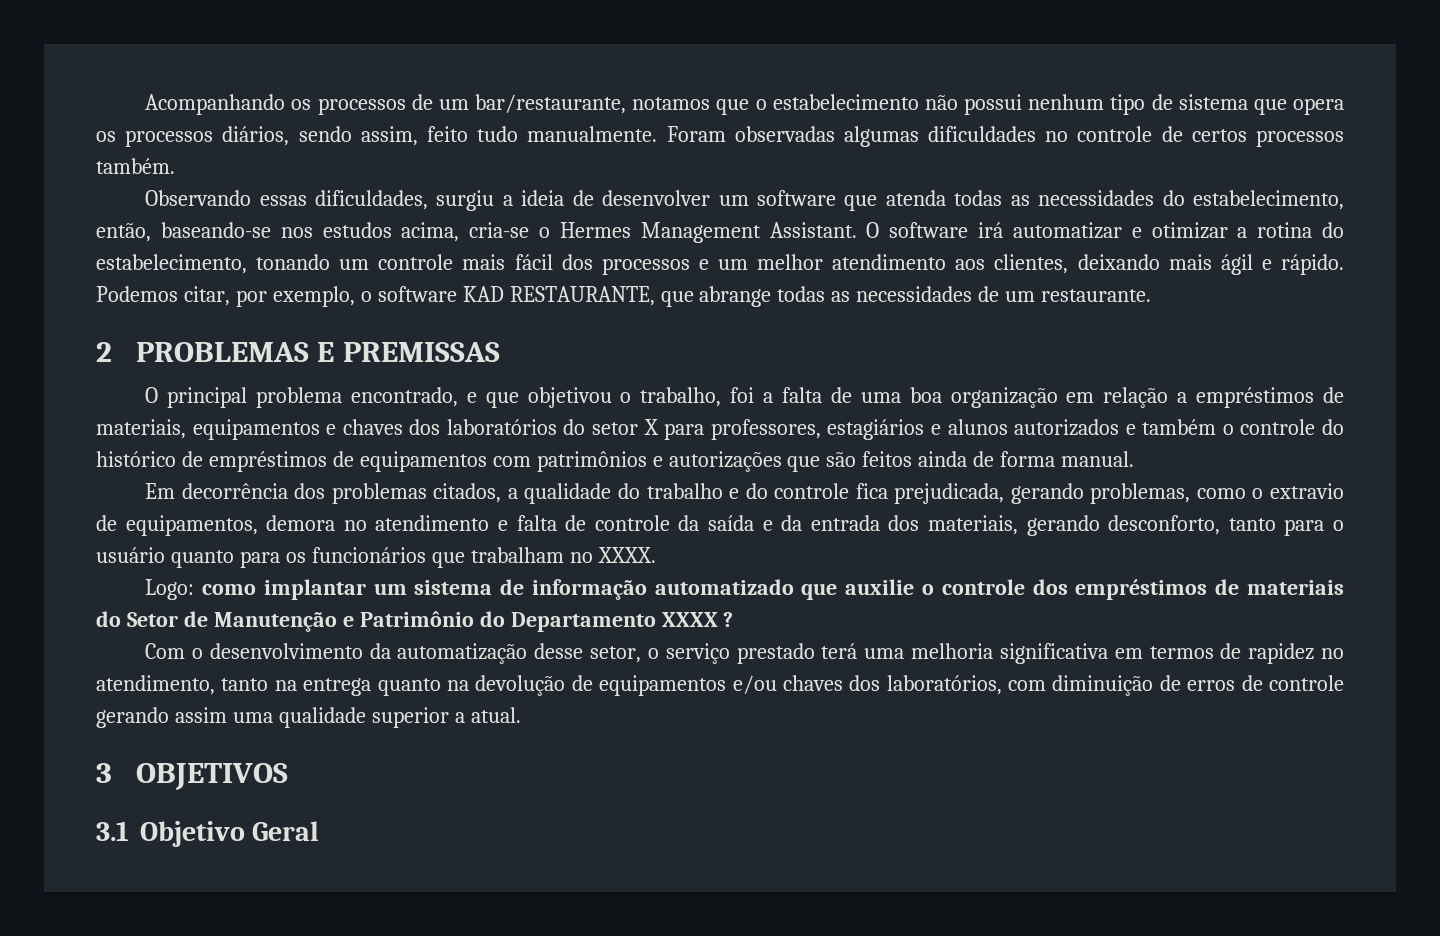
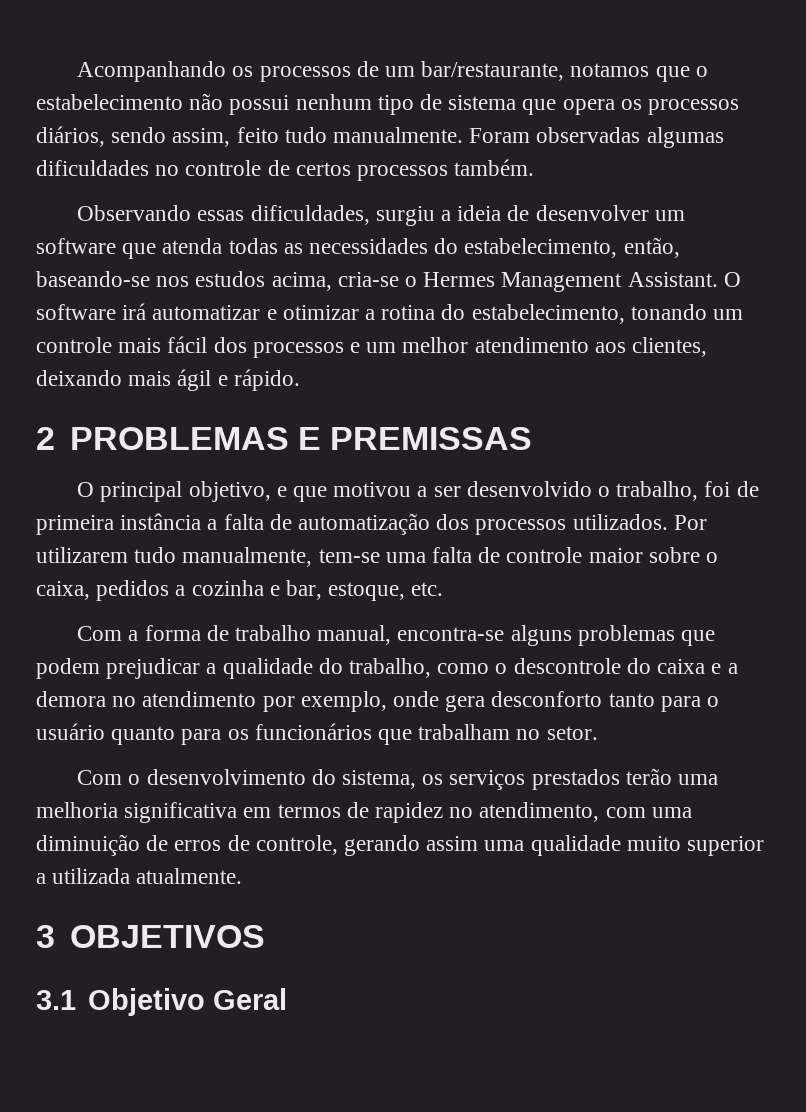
- Podemos citar, por exemplo, o software KAD RESTAURANTE, que abrange todas as necessidades de um restaurante.
- O principal problema encontrado, e que objetivou o trabalho, foi a falta de uma boa organização em relação a empréstimos de materiais, equipamentos e chaves dos laboratórios do setor X para professores, estagiários e alunos autorizados e também o controle do histórico de empréstimos de equipamentos com patrimônios e autorizações que são feitos ainda de forma manual.
- Em decorrência dos problemas citados, a qualidade do trabalho e do controle fica prejudicada, gerando problemas, como o extravio de equipamentos, demora no atendimento e falta de controle da saída e da entrada dos materiais, gerando desconforto, tanto para o usuário quanto para os funcionários que trabalham no XXXX.
- Logo: como implantar um sistema de informação automatizado que auxilie o controle dos empréstimos de materiais do Setor de Manutenção e Patrimônio do Departamento XXXX ?
- Com o desenvolvimento da automatização desse setor, o serviço prestado terá uma melhoria significativa em termos de rapidez no atendimento, tanto na entrega quanto na devolução de equipamentos e/ou chaves dos laboratórios, com diminuição de erros de controle gerando assim uma qualidade superior a atual.
+ O principal objetivo, e que motivou a ser desenvolvido o trabalho, foi de primeira instância a falta de automatização dos processos utilizados. Por utilizarem tudo manualmente, tem-se uma falta de controle maior sobre o caixa, pedidos a cozinha e bar, estoque, etc.
+ Com a forma de trabalho manual, encontra-se alguns problemas que podem prejudicar a qualidade do trabalho, como o descontrole do caixa e a demora no atendimento por exemplo, onde gera desconforto tanto para o usuário quanto para os funcionários que trabalham no setor.
+ Com o desenvolvimento do sistema, os serviços prestados terão uma melhoria significativa em termos de rapidez no atendimento, com uma diminuição de erros de controle, gerando assim uma qualidade muito superior a utilizada atualmente.

